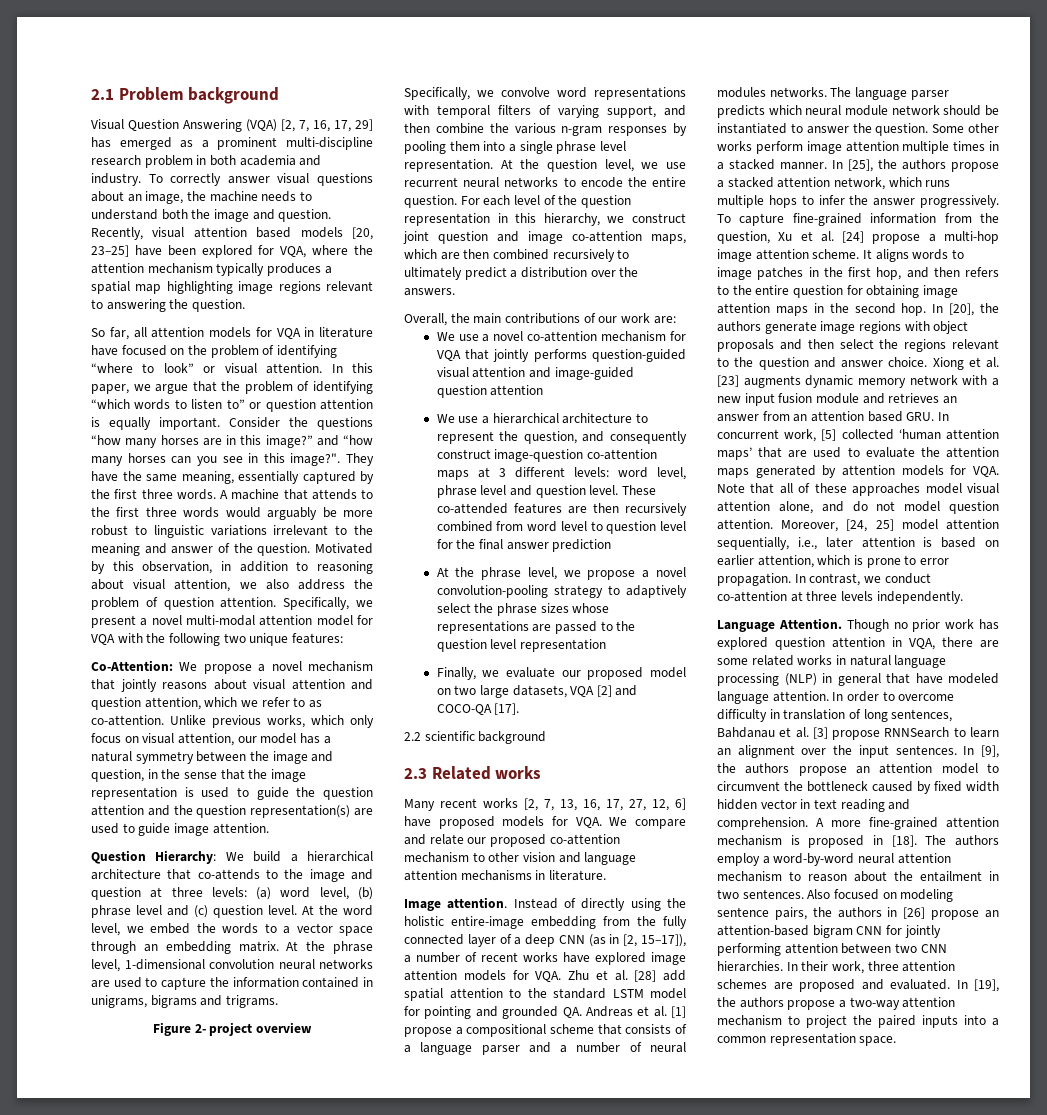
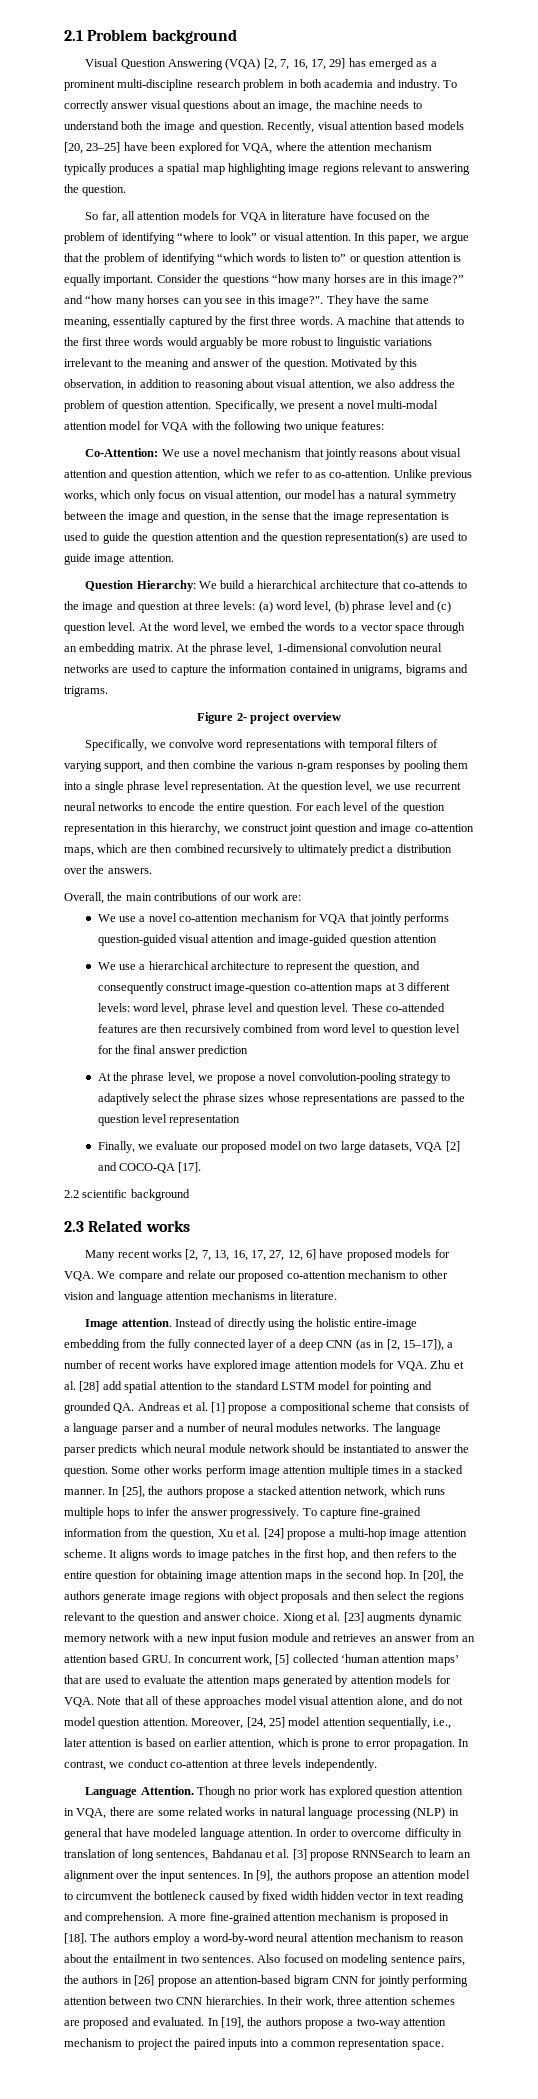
- Co-Attention: We propose a novel mechanism that jointly reasons about visual attention and question attention, which we refer to as co-attention.
+ Co-Attention: We use a novel mechanism that jointly reasons about visual attention and question attention, which we refer to as co-attention.

